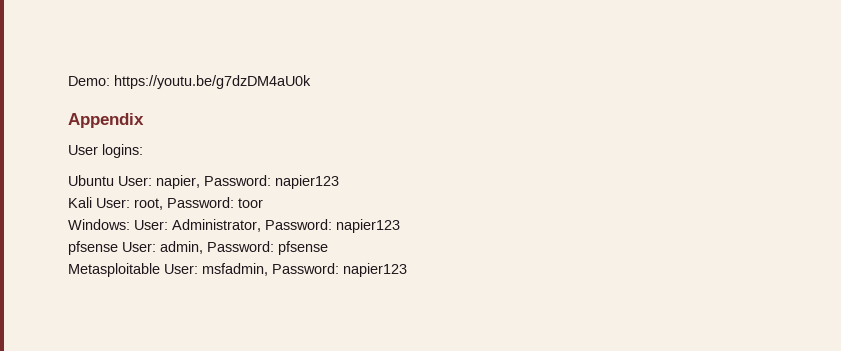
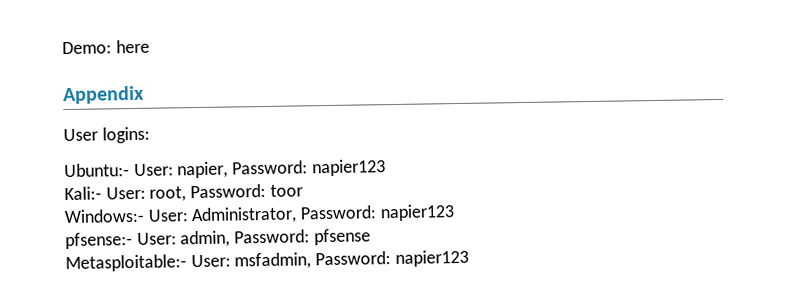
- Demo: https://youtu.be/g7dzDM4aU0k
+ Demo: here
- Ubuntu User: napier, Password: napier123
+ Ubuntu:- User: napier, Password: napier123
- Kali User: root, Password: toor
+ Kali:- User: root, Password: toor
- Windows: User: Administrator, Password: napier123
+ Windows:- User: Administrator, Password: napier123
- pfsense User: admin, Password: pfsense
+ pfsense:- User: admin, Password: pfsense
- Metasploitable User: msfadmin, Password: napier123
+ Metasploitable:- User: msfadmin, Password: napier123

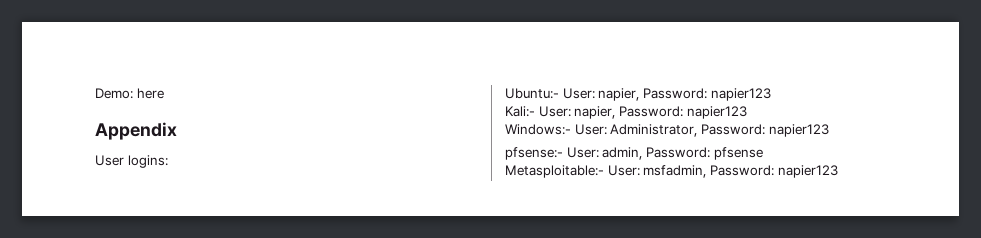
- Kali:- User: root, Password: toor
+ Kali:- User: napier, Password: napier123

